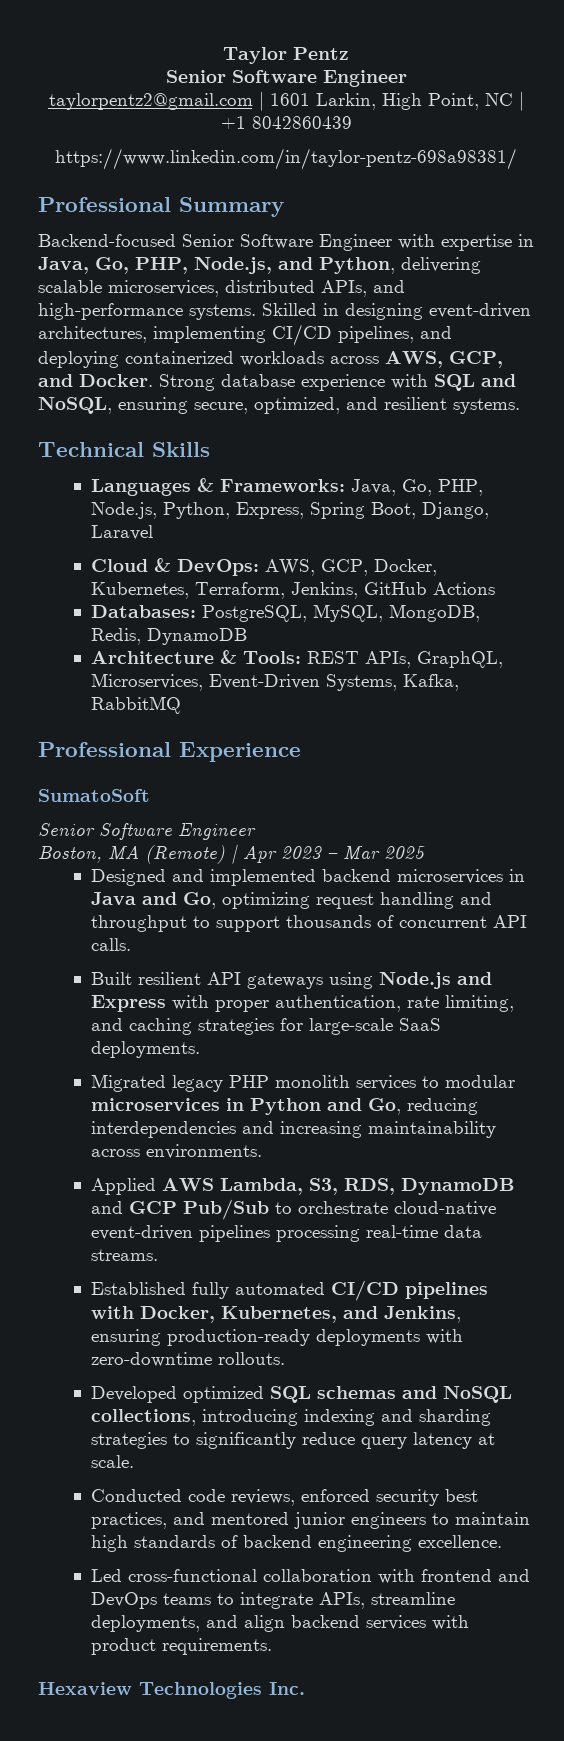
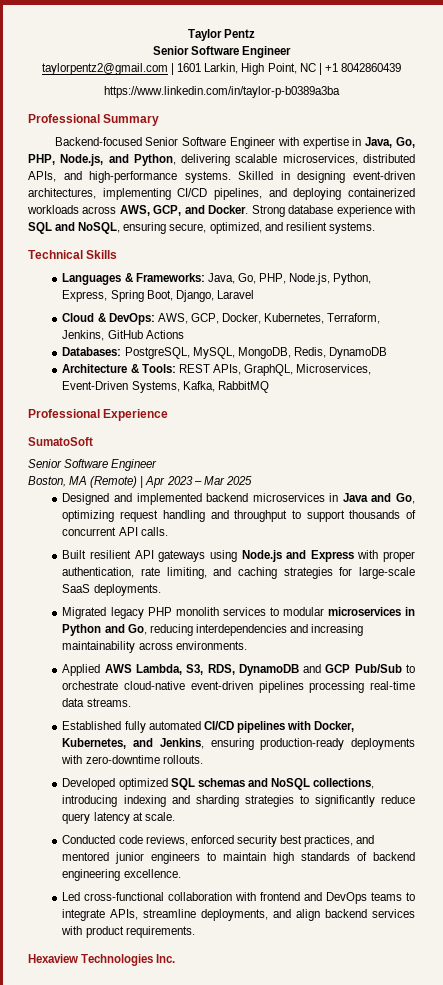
- https://www.linkedin.com/in/taylor-pentz-698a98381/
+ https://www.linkedin.com/in/taylor-p-b0389a3ba

